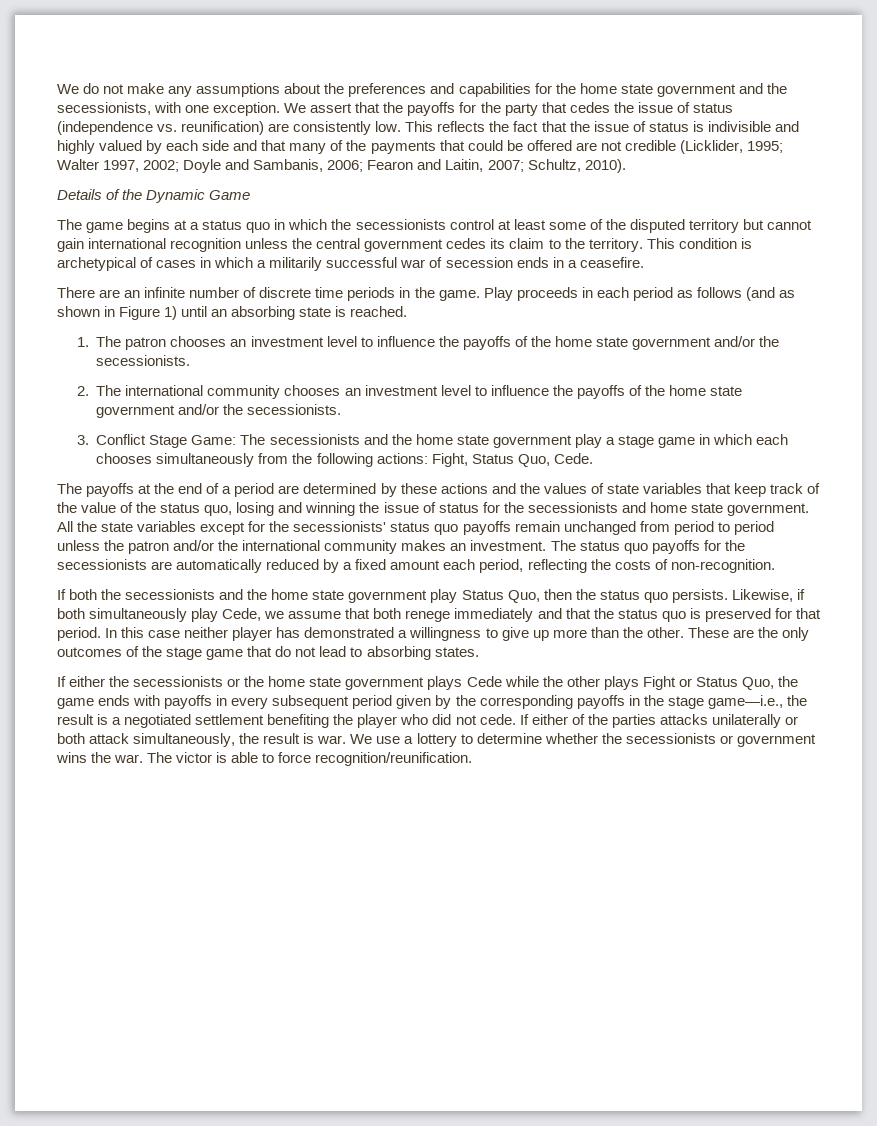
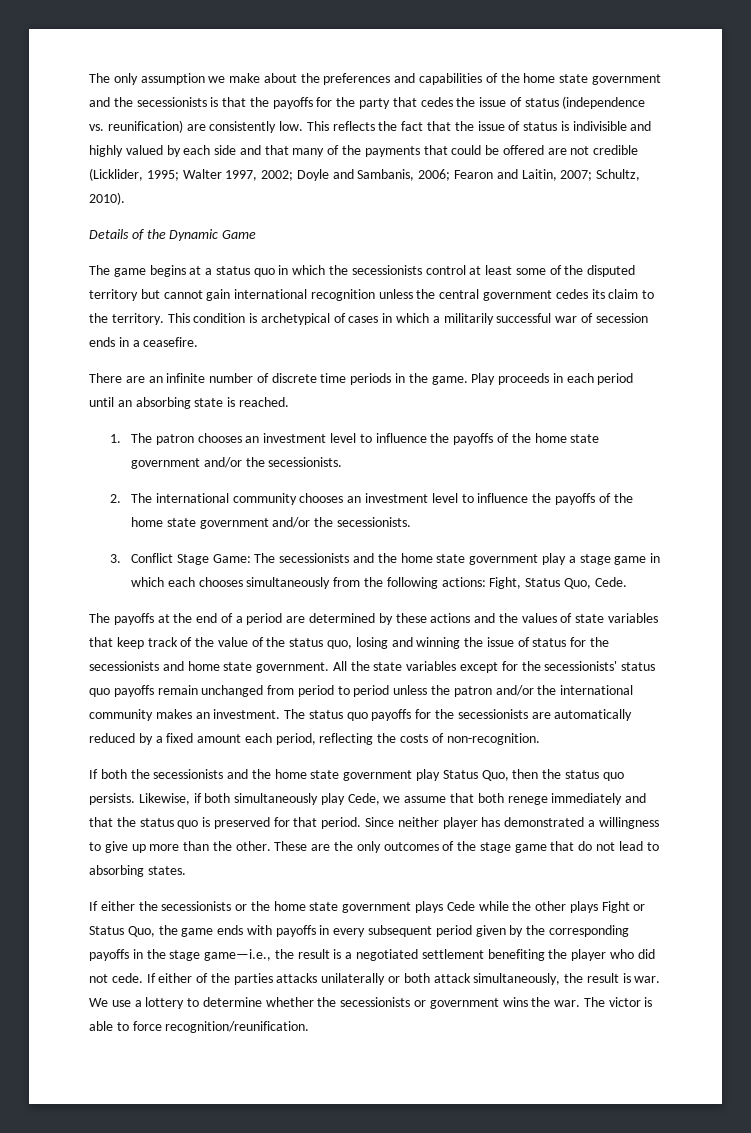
- We do not make any assumptions about the preferences and capabilities for the home state government and the secessionists, with one exception. We assert that the payoffs for the party that cedes the issue of status (independence vs. reunification) are consistently low.
+ The only assumption we make about the preferences and capabilities of the home state government and the secessionists is that the payoffs for the party that cedes the issue of status (independence vs. reunification) are consistently low.
- Play proceeds in each period as follows (and as shown in Figure 1) until an absorbing state is reached.
+ Play proceeds in each period until an absorbing state is reached.
- In this case neither player has demonstrated a willingness to give up more than the other.
+ Since neither player has demonstrated a willingness to give up more than the other.

